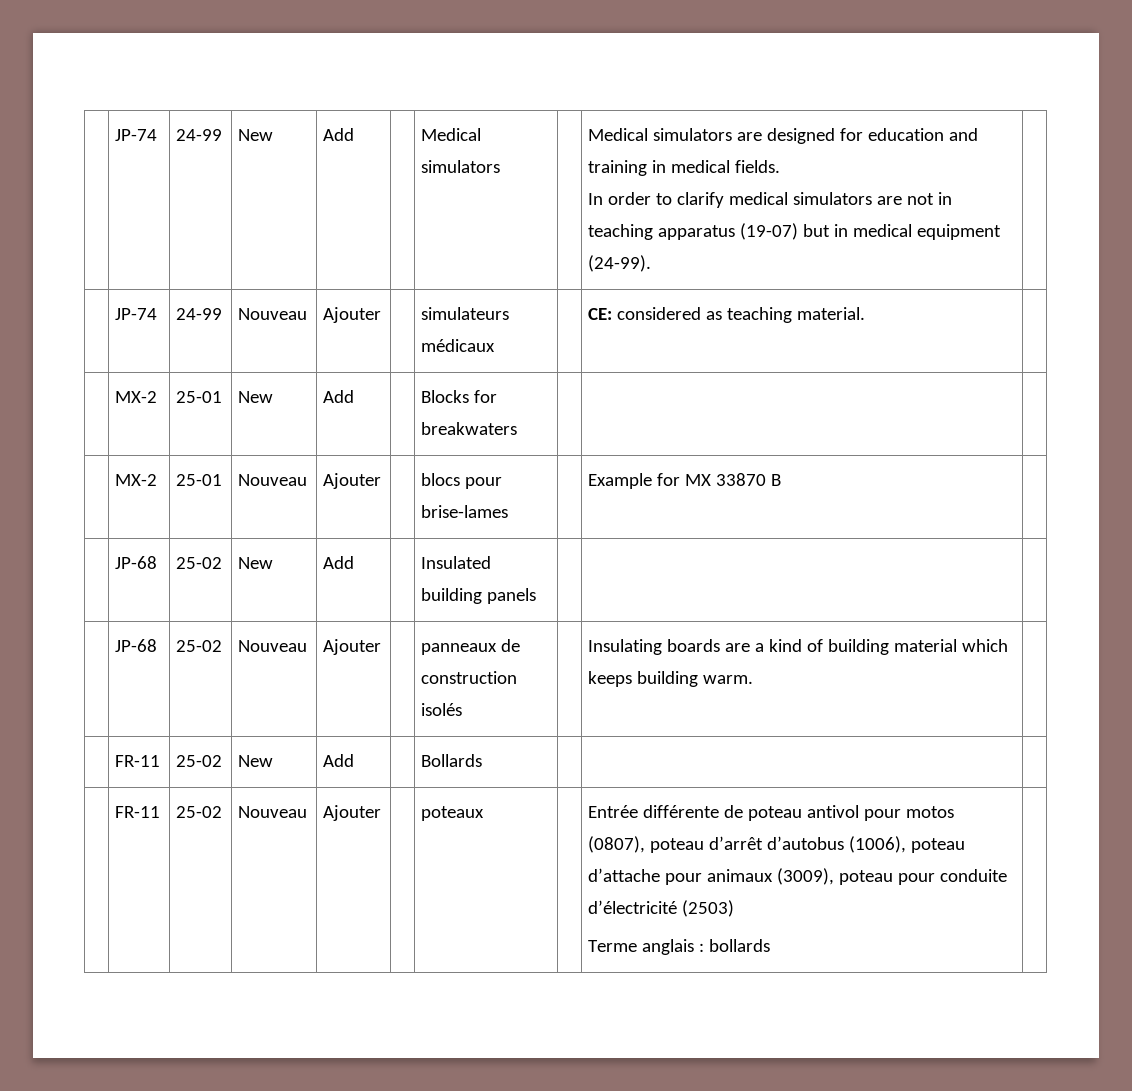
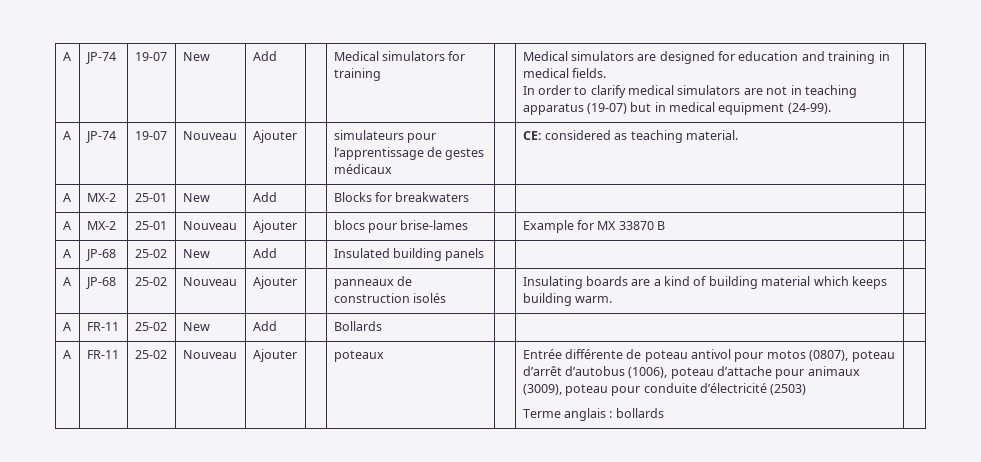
- | JP-74 | 24-99 | New | Add | | Medical simulators | | Medical simulators are designed for education and training in medical fields.
+ A | JP-74 | 19-07 | New | Add | | Medical simulators for training | | Medical simulators are designed for education and training in medical fields.
- | JP-74 | 24-99 | Nouveau | Ajouter | | simulateurs médicaux | | CE: considered as teaching material. |
+ A | JP-74 | 19-07 | Nouveau | Ajouter | | simulateurs pour l’apprentissage de gestes médicaux | | CE: considered as teaching material. |
- | MX-2 | 25-01 | New | Add | | Blocks for breakwaters | | |
+ A | MX-2 | 25-01 | New | Add | | Blocks for breakwaters | | |
- | MX-2 | 25-01 | Nouveau | Ajouter | | blocs pour brise-lames | | Example for MX 33870 B |
+ A | MX-2 | 25-01 | Nouveau | Ajouter | | blocs pour brise-lames | | Example for MX 33870 B |
- | JP-68 | 25-02 | New | Add | | Insulated building panels | | |
+ A | JP-68 | 25-02 | New | Add | | Insulated building panels | | |
- | JP-68 | 25-02 | Nouveau | Ajouter | | panneaux de construction isolés | | Insulating boards are a kind of building material which keeps building warm. |
+ A | JP-68 | 25-02 | Nouveau | Ajouter | | panneaux de construction isolés | | Insulating boards are a kind of building material which keeps building warm. |
- | FR-11 | 25-02 | New | Add | | Bollards | | |
+ A | FR-11 | 25-02 | New | Add | | Bollards | | |
- | FR-11 | 25-02 | Nouveau | Ajouter | | poteaux | | Entrée différente de poteau antivol pour motos (0807), poteau d’arrêt d’autobus (1006), poteau d’attache pour animaux (3009), poteau pour conduite d’électricité (2503)
+ A | FR-11 | 25-02 | Nouveau | Ajouter | | poteaux | | Entrée différente de poteau antivol pour motos (0807), poteau d’arrêt d’autobus (1006), poteau d’attache pour animaux (3009), poteau pour conduite d’électricité (2503)

